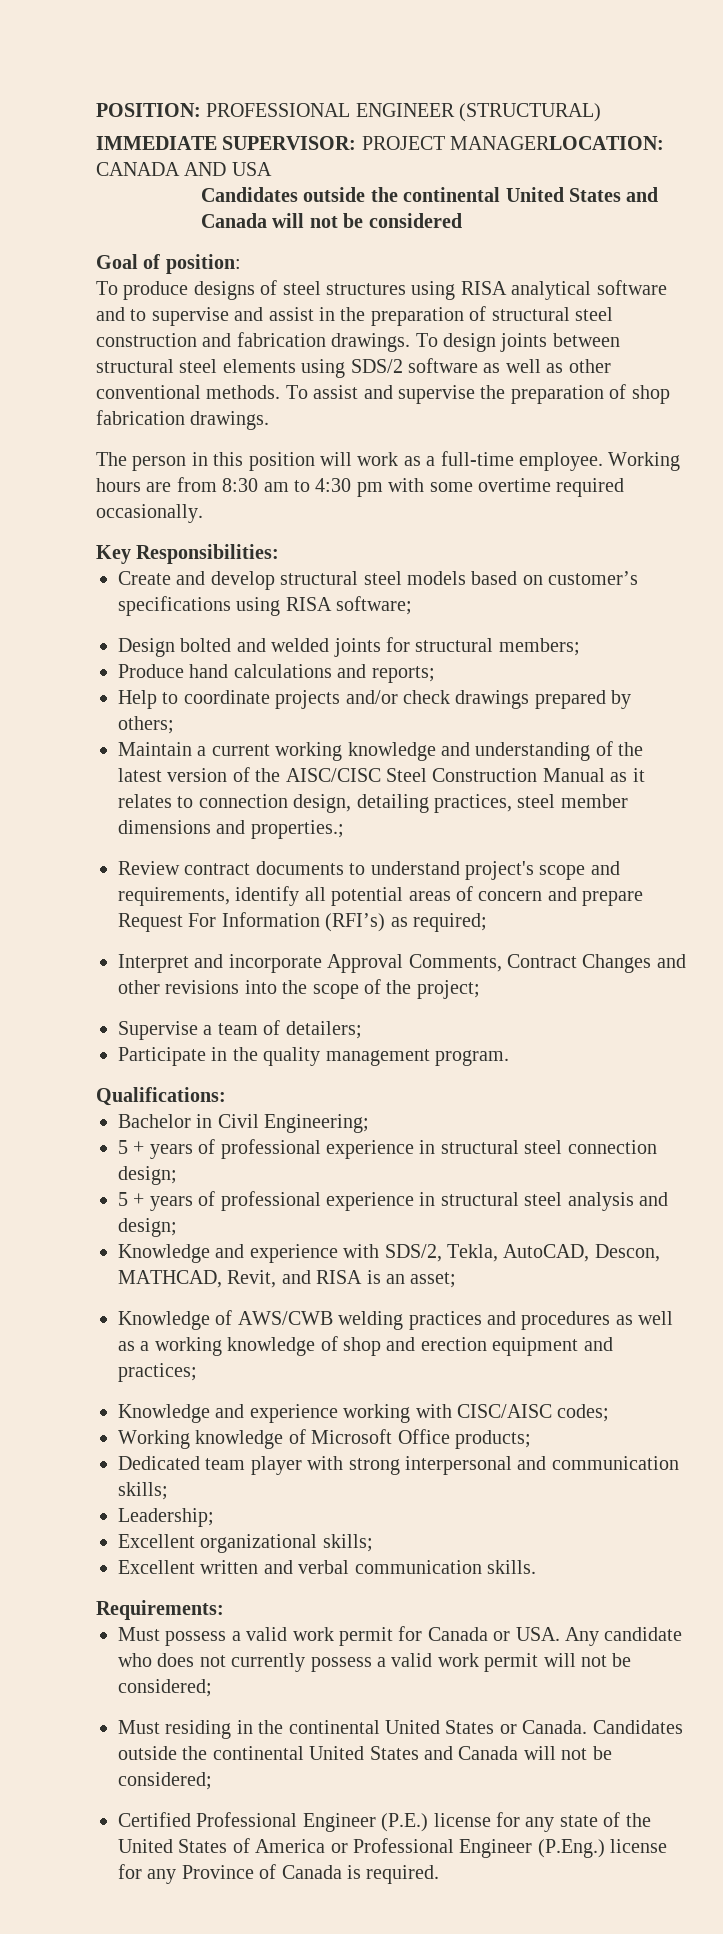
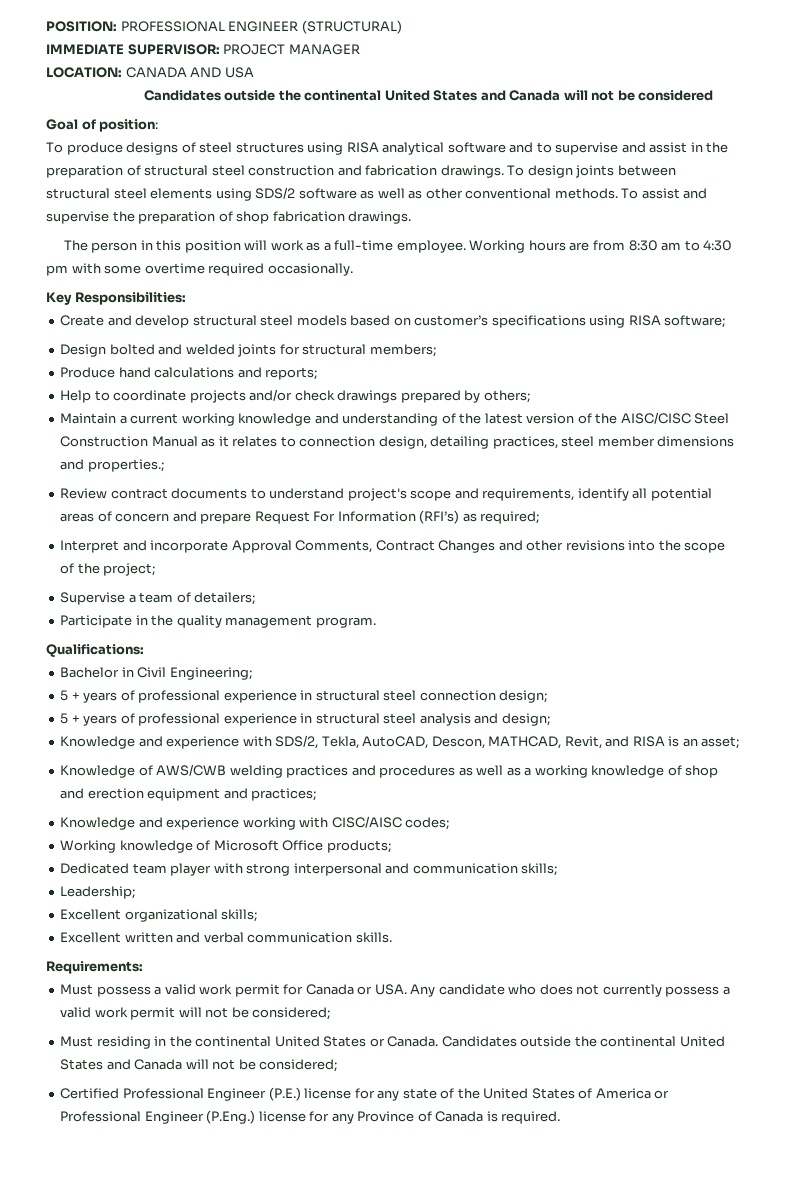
- IMMEDIATE SUPERVISOR: PROJECT MANAGERLOCATION: CANADA AND USA
+ IMMEDIATE SUPERVISOR: PROJECT MANAGER
+ LOCATION: CANADA AND USA

